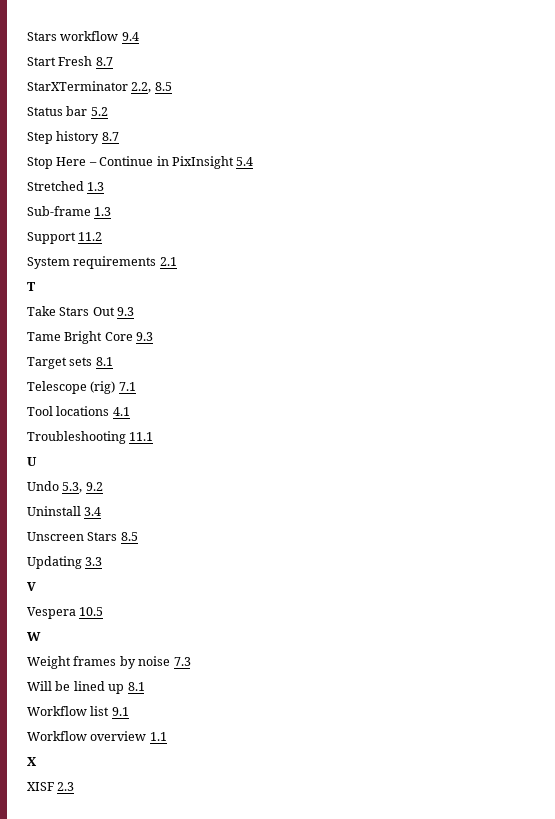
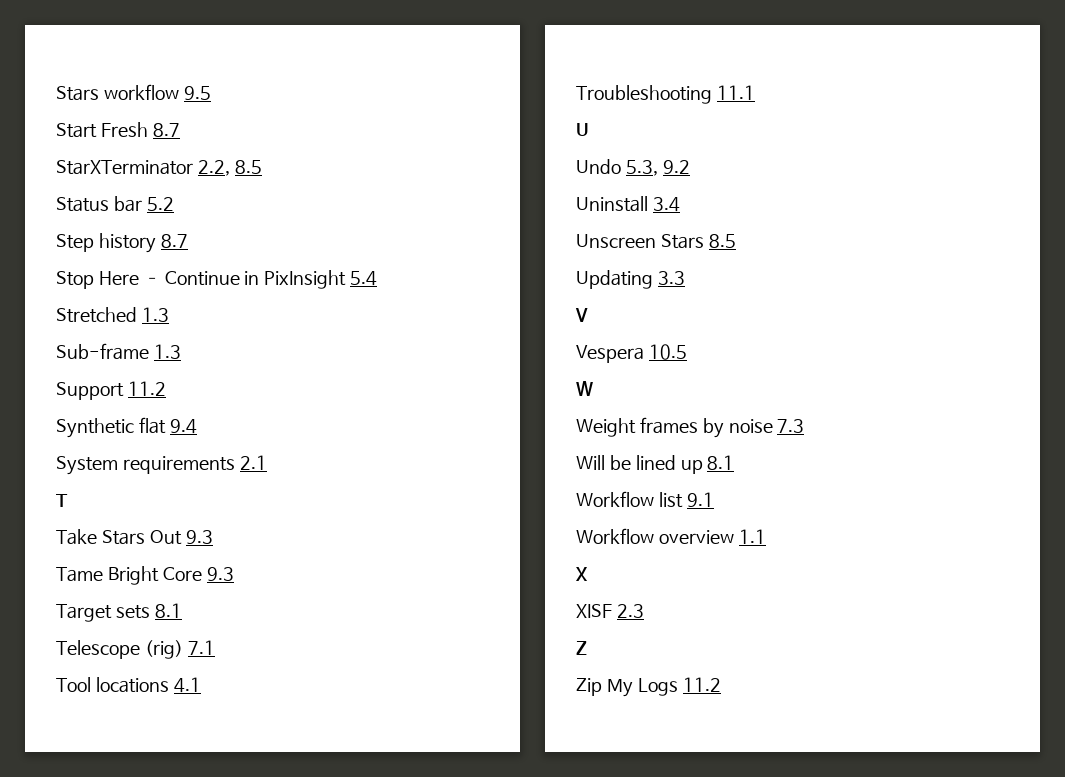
- Stars workflow 9.4
+ Stars workflow 9.5
+ Synthetic flat 9.4
+ Z
+ Zip My Logs 11.2

